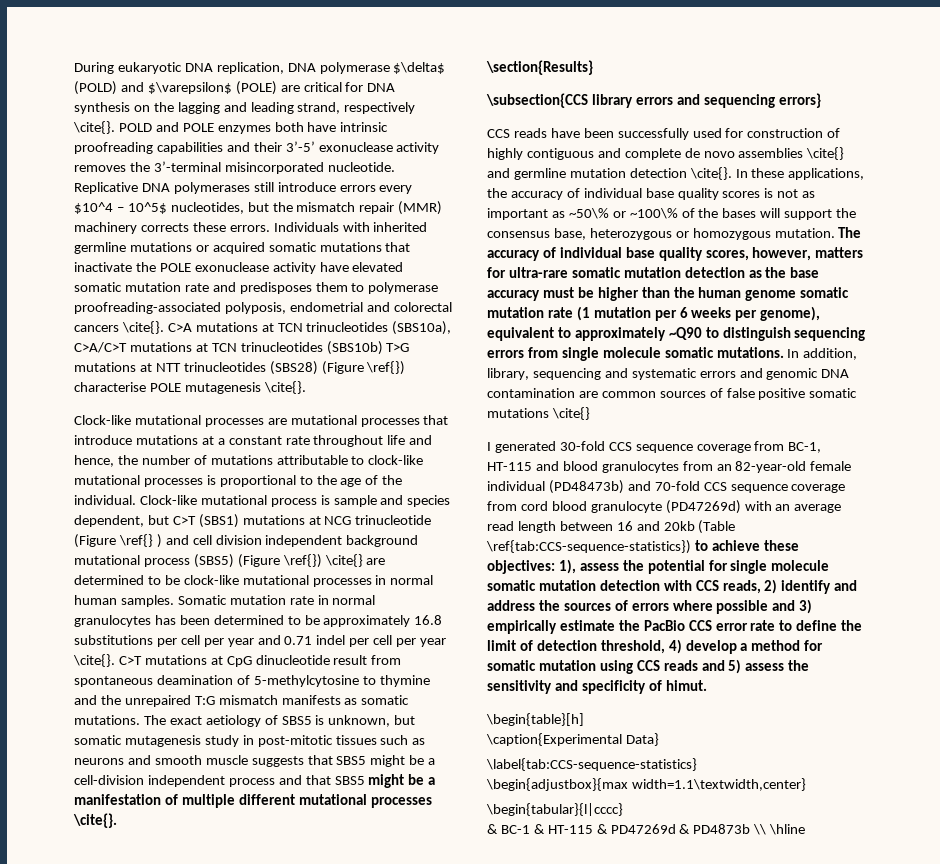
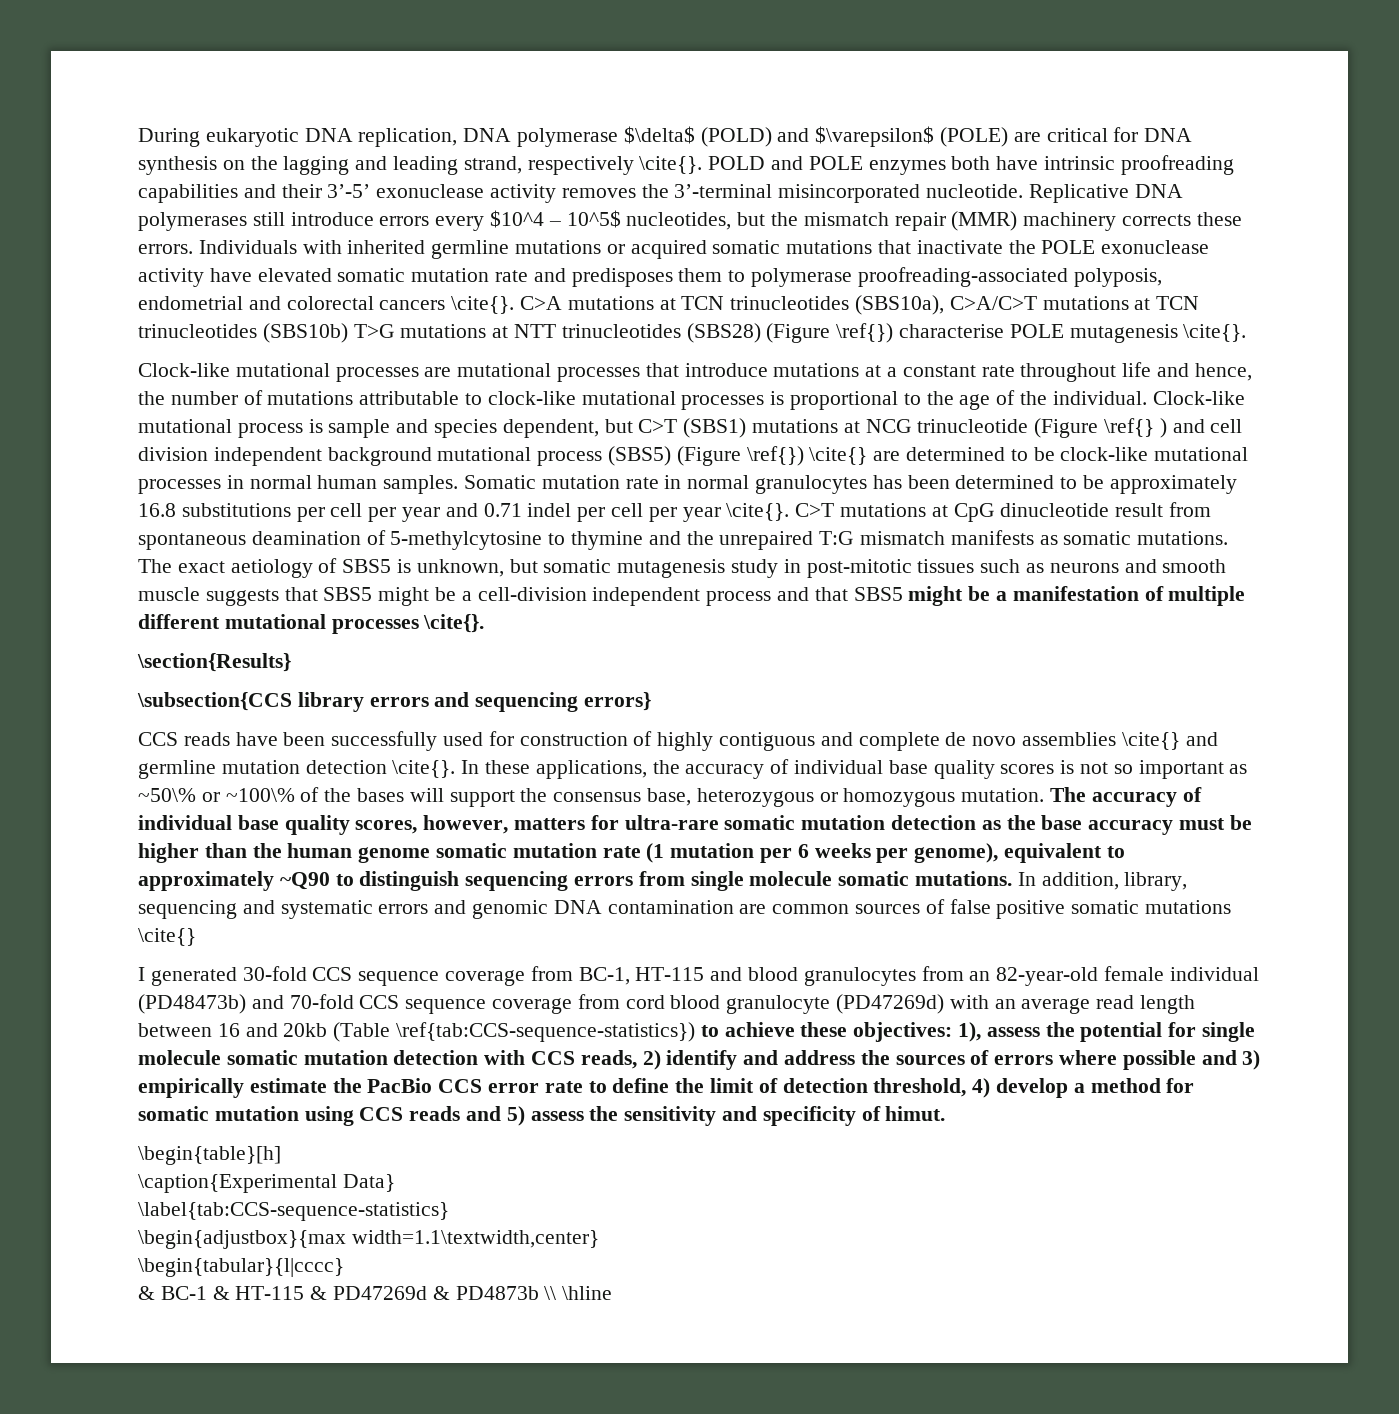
- In these applications, the accuracy of individual base quality scores is not as important as ~50\% or ~100\% of the bases will support the consensus base, heterozygous or homozygous mutation.
+ In these applications, the accuracy of individual base quality scores is not so important as ~50\% or ~100\% of the bases will support the consensus base, heterozygous or homozygous mutation.

